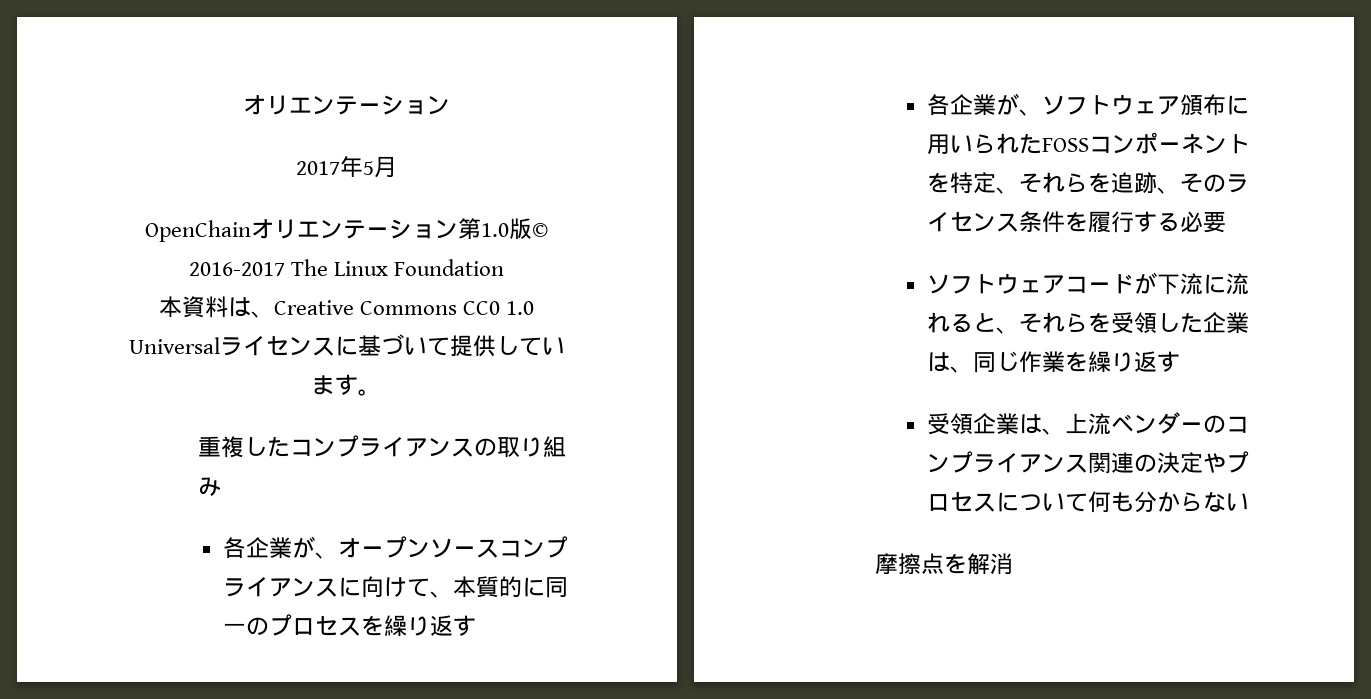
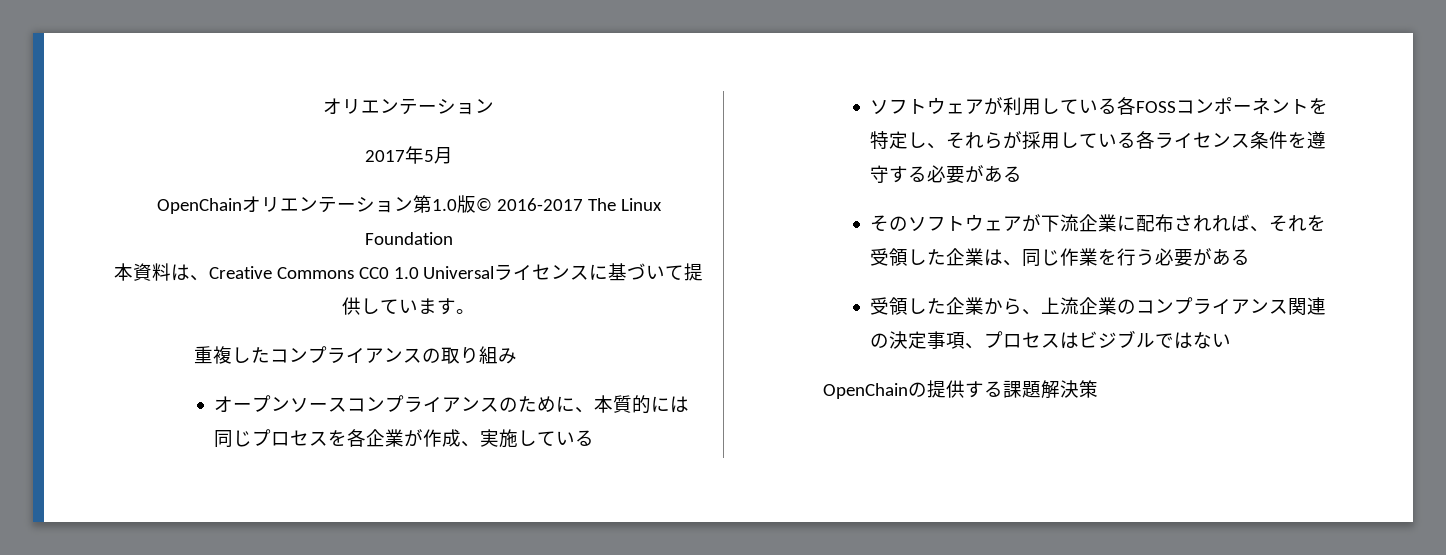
- 各企業が、オープンソースコンプライアンスに向けて、本質的に同一のプロセスを繰り返す
- 各企業が、ソフトウェア頒布に用いられたFOSSコンポーネントを特定、それらを追跡、そのライセンス条件を履行する必要
- ソフトウェアコードが下流に流れると、それらを受領した企業は、同じ作業を繰り返す
- 受領企業は、上流ベンダーのコンプライアンス関連の決定やプロセスについて何も分からない
- 摩擦点を解消
+ オープンソースコンプライアンスのために、本質的には同じプロセスを各企業が作成、実施している
+ ソフトウェアが利用している各FOSSコンポーネントを特定し、それらが採用している各ライセンス条件を遵守する必要がある
+ そのソフトウェアが下流企業に配布されれば、それを受領した企業は、同じ作業を行う必要がある
+ 受領した企業から、上流企業のコンプライアンス関連の決定事項、プロセスはビジブルではない
+ OpenChainの提供する課題解決策

